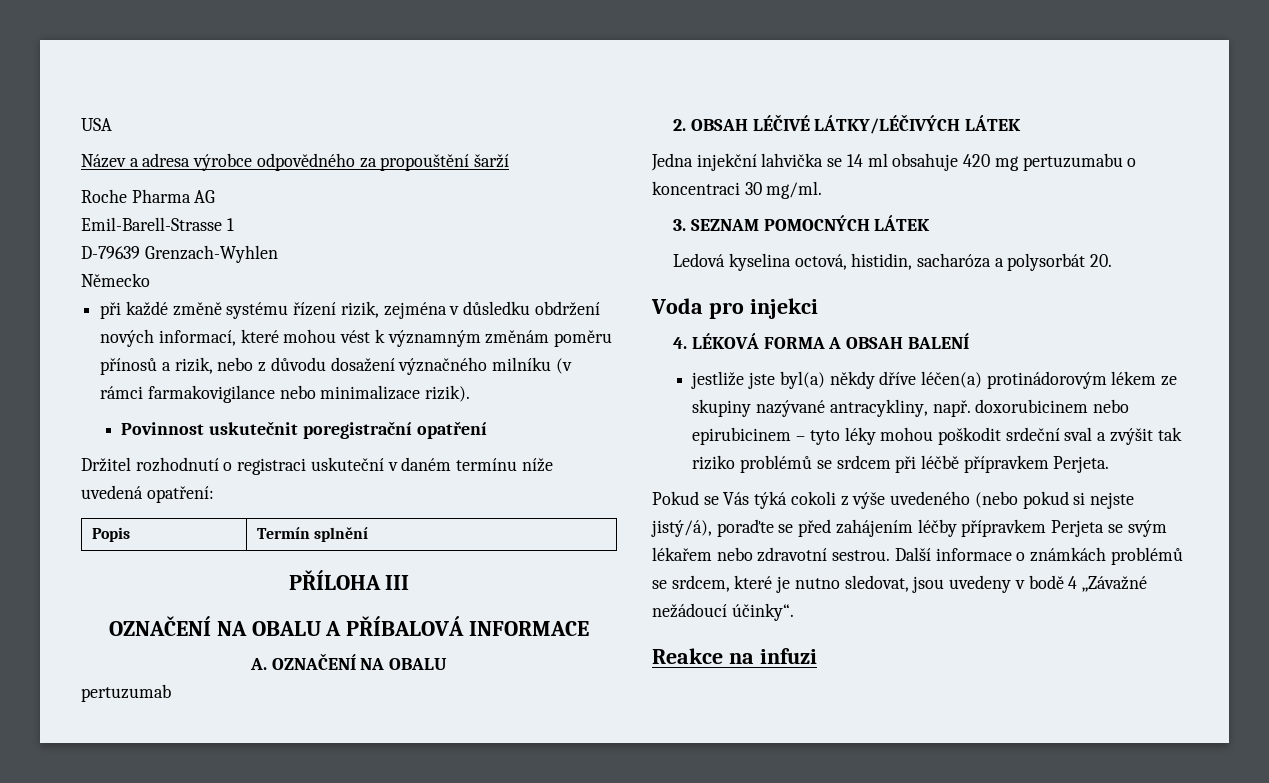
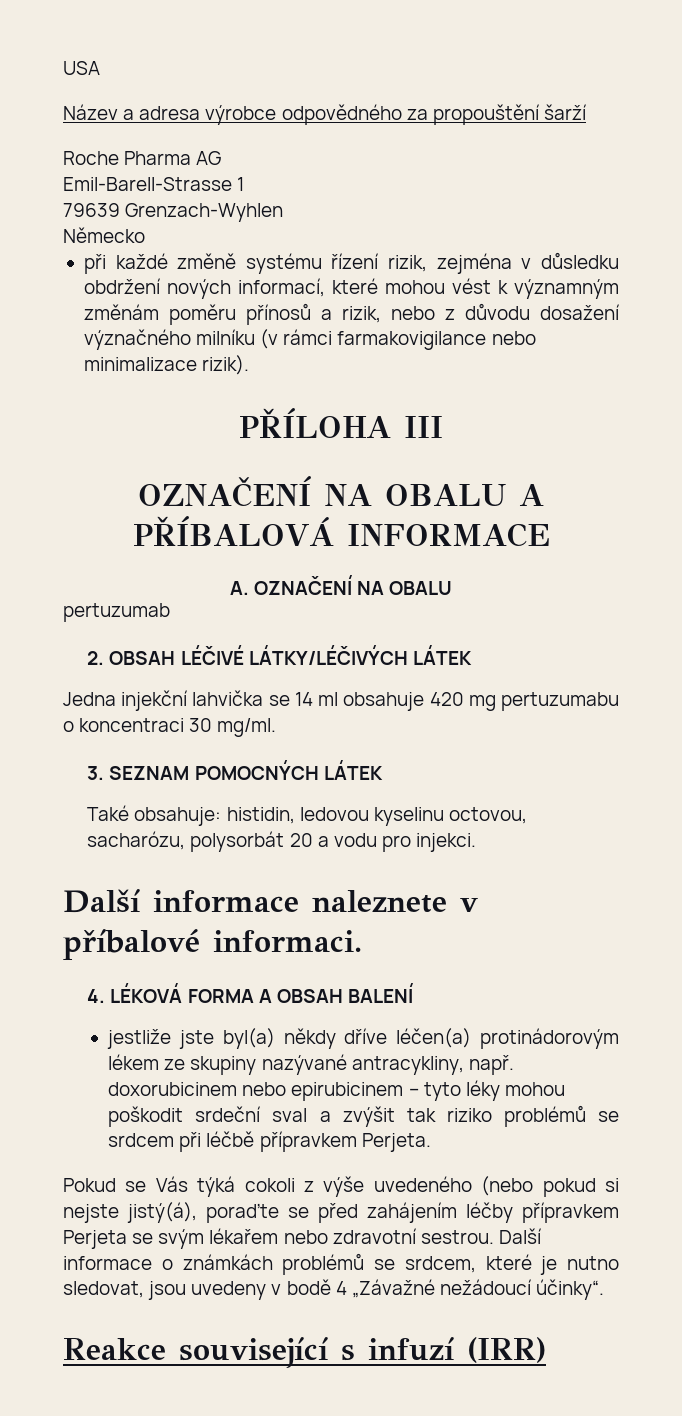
- D-79639 Grenzach-Wyhlen
+ 79639 Grenzach-Wyhlen
- Povinnost uskutečnit poregistrační opatření
- Držitel rozhodnutí o registraci uskuteční v daném termínu níže uvedená opatření:
- Popis | Termín splnění
- Ledová kyselina octová, histidin, sacharóza a polysorbát 20.
- Voda pro injekci
+ Také obsahuje: histidin, ledovou kyselinu octovou, sacharózu, polysorbát 20 a vodu pro injekci.
+ Další informace naleznete v příbalové informaci.
- Pokud se Vás týká cokoli z výše uvedeného (nebo pokud si nejste jistý/á), poraďte se před zahájením léčby přípravkem Perjeta se svým lékařem nebo zdravotní sestrou.
+ Pokud se Vás týká cokoli z výše uvedeného (nebo pokud si nejste jistý(á), poraďte se před zahájením léčby přípravkem Perjeta se svým lékařem nebo zdravotní sestrou.
- Reakce na infuzi
+ Reakce související s infuzí (IRR)

